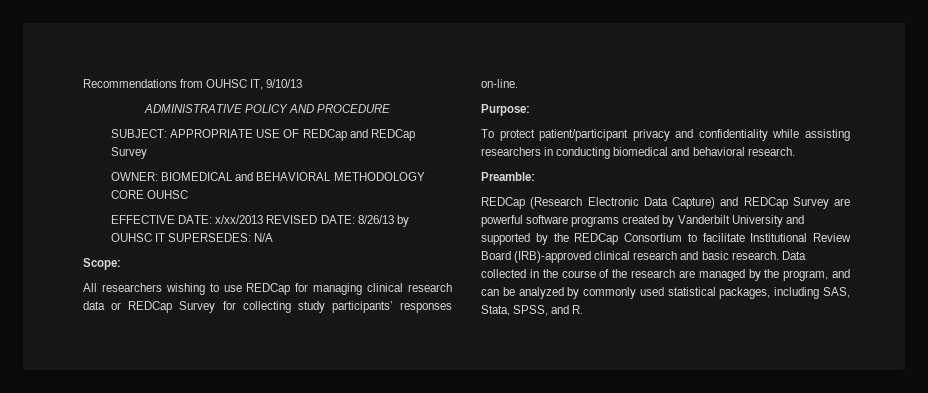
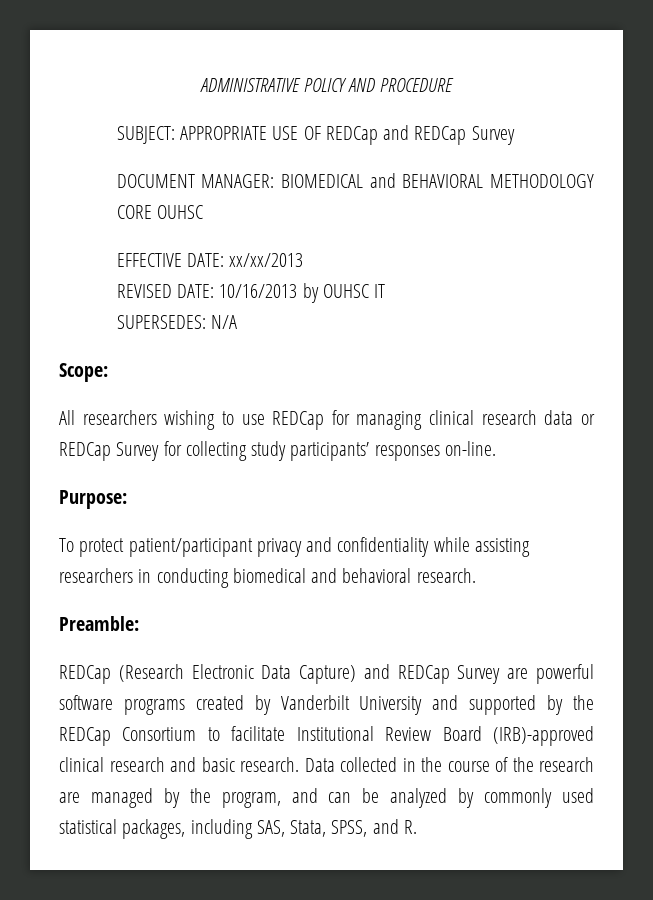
- Recommendations from OUHSC IT, 9/10/13
- OWNER: BIOMEDICAL and BEHAVIORAL METHODOLOGY CORE OUHSC
+ DOCUMENT MANAGER: BIOMEDICAL and BEHAVIORAL METHODOLOGY CORE OUHSC
- EFFECTIVE DATE: x/xx/2013 REVISED DATE: 8/26/13 by OUHSC IT SUPERSEDES: N/A
+ EFFECTIVE DATE: xx/xx/2013
+ REVISED DATE: 10/16/2013 by OUHSC IT
+ SUPERSEDES: N/A

